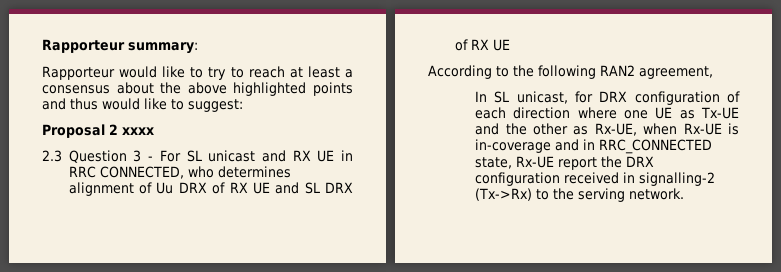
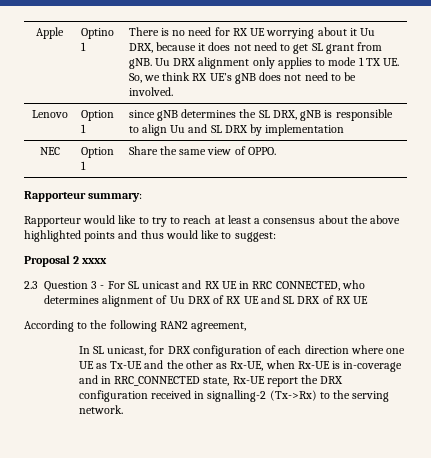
+ Apple | Optino 1 | There is no need for RX UE worrying about it Uu DRX, because it does not need to get SL grant from gNB. Uu DRX alignment only applies to mode 1 TX UE. So, we think RX UE’s gNB does not need to be involved.
+ Lenovo | Option 1 | since gNB determines the SL DRX, gNB is responsible to align Uu and SL DRX by implementation
+ NEC | Option 1 | Share the same view of OPPO.

